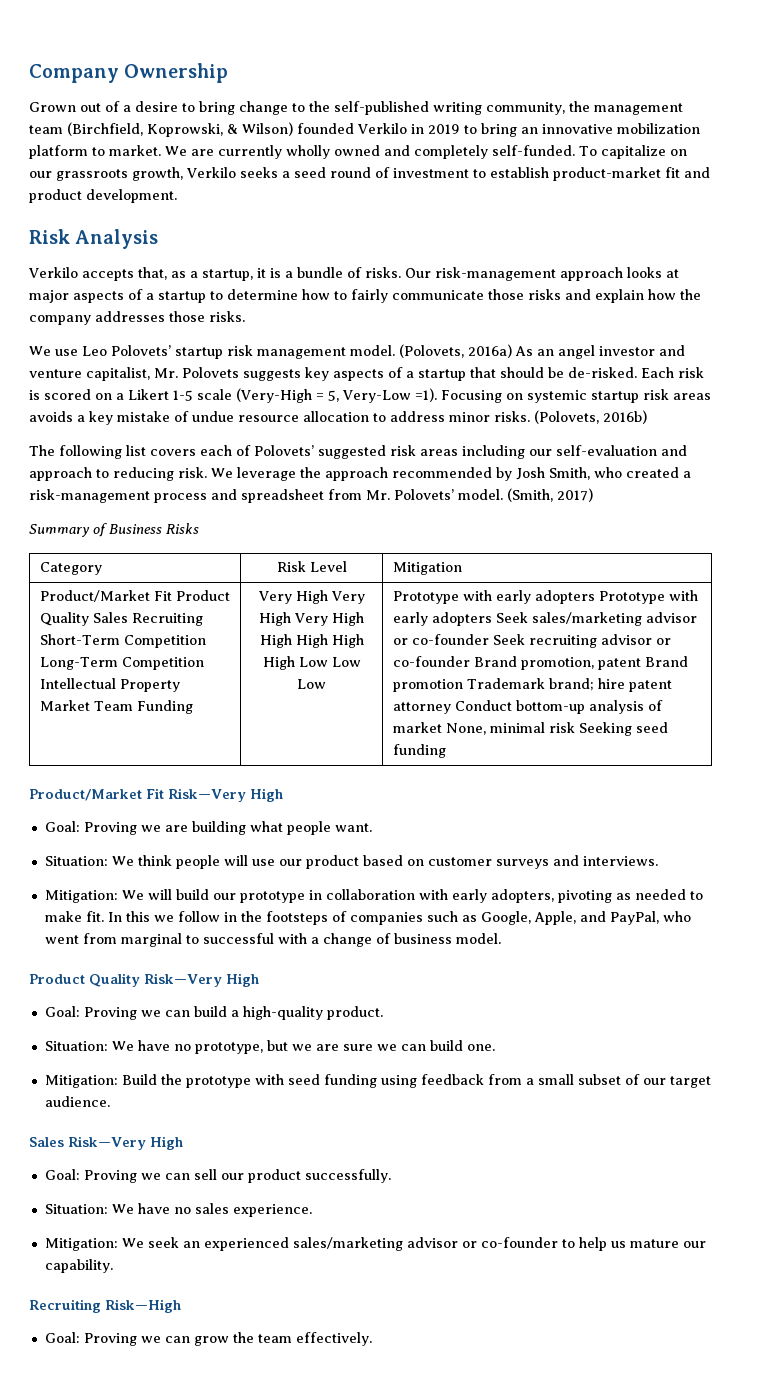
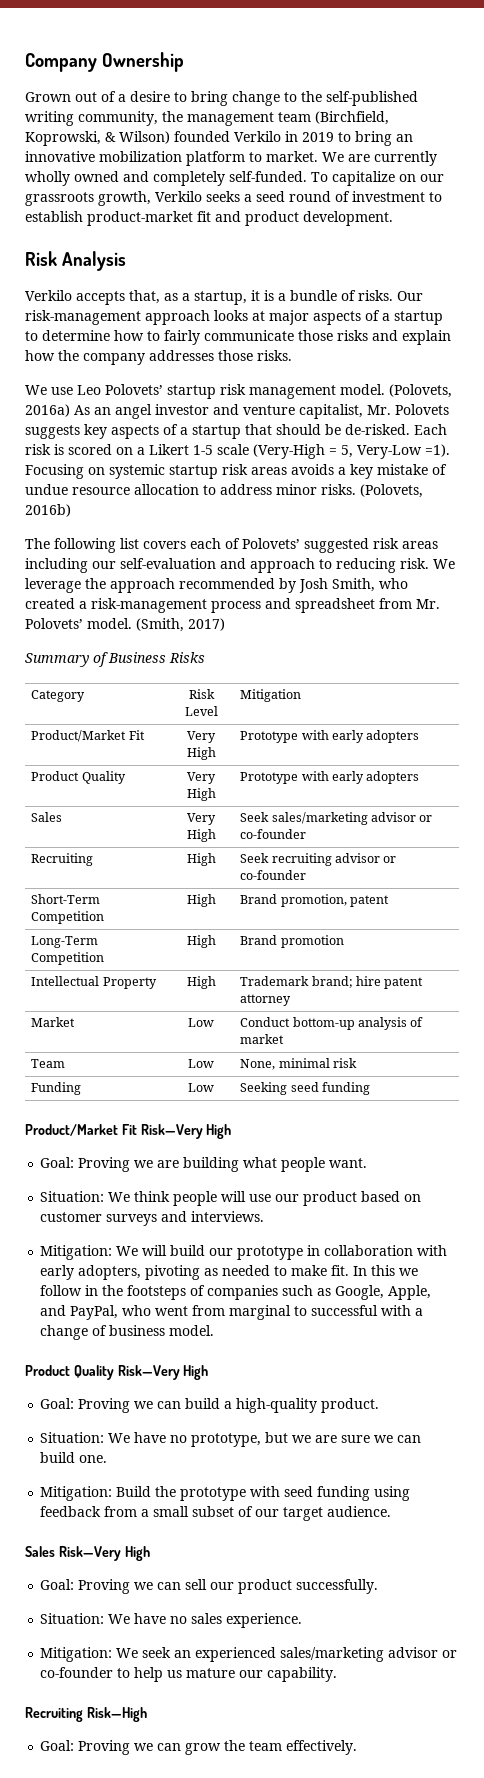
- Product/Market Fit Product Quality Sales Recruiting Short-Term Competition Long-Term Competition Intellectual Property Market Team Funding | Very High Very High Very High High High High High Low Low Low | Prototype with early adopters Prototype with early adopters Seek sales/marketing advisor or co-founder Seek recruiting advisor or co-founder Brand promotion, patent Brand promotion Trademark brand; hire patent attorney Conduct bottom-up analysis of market None, minimal risk Seeking seed funding
+ Product/Market Fit | Very High | Prototype with early adopters
+ Product Quality | Very High | Prototype with early adopters
+ Sales | Very High | Seek sales/marketing advisor or co-founder
+ Recruiting | High | Seek recruiting advisor or co-founder
+ Short-Term Competition | High | Brand promotion, patent
+ Long-Term Competition | High | Brand promotion
+ Intellectual Property | High | Trademark brand; hire patent attorney
+ Market | Low | Conduct bottom-up analysis of market
+ Team | Low | None, minimal risk
+ Funding | Low | Seeking seed funding

